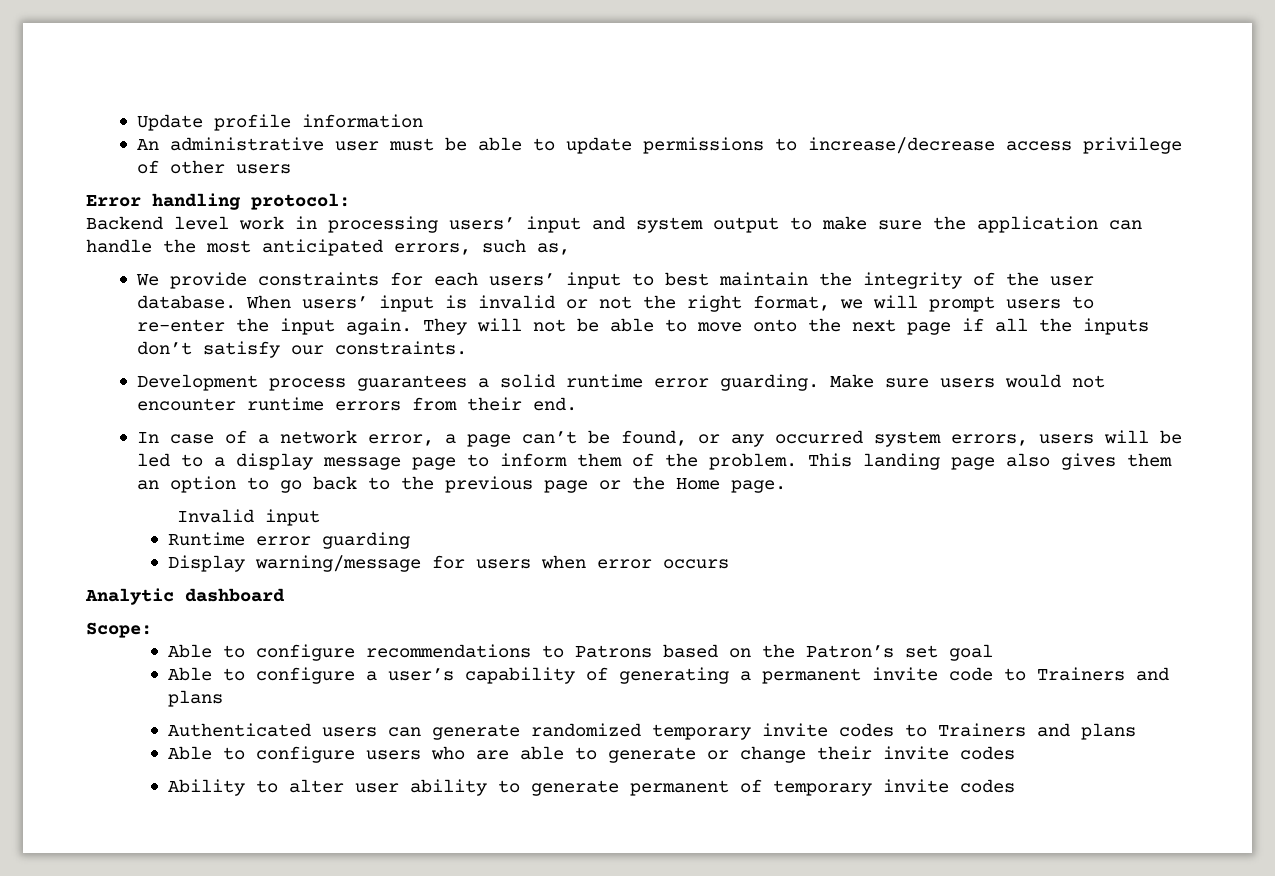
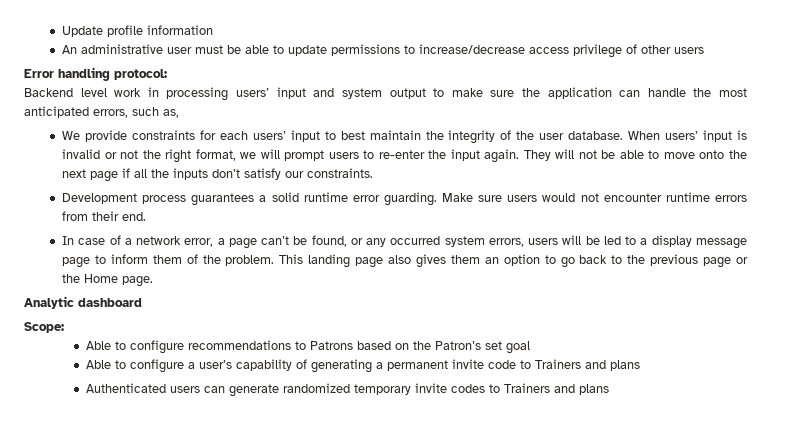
- Invalid input
- Runtime error guarding
- Display warning/message for users when error occurs
- Able to configure users who are able to generate or change their invite codes
- Ability to alter user ability to generate permanent of temporary invite codes

